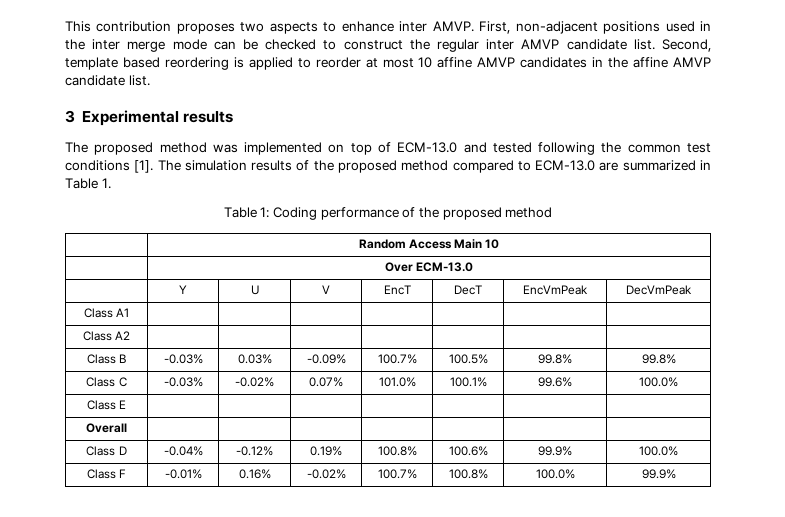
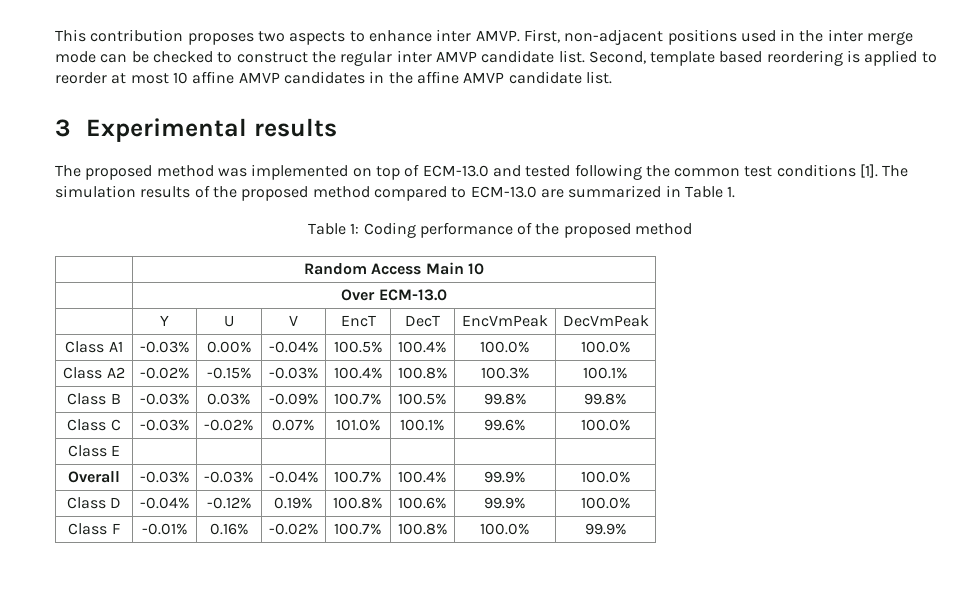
- Class A1 | | | | | | |
- Class A2 | | | | | | |
+ Class A1 | -0.03% | 0.00% | -0.04% | 100.5% | 100.4% | 100.0% | 100.0%
+ Class A2 | -0.02% | -0.15% | -0.03% | 100.4% | 100.8% | 100.3% | 100.1%
- Overall | | | | | | |
+ Overall | -0.03% | -0.03% | -0.04% | 100.7% | 100.4% | 99.9% | 100.0%

